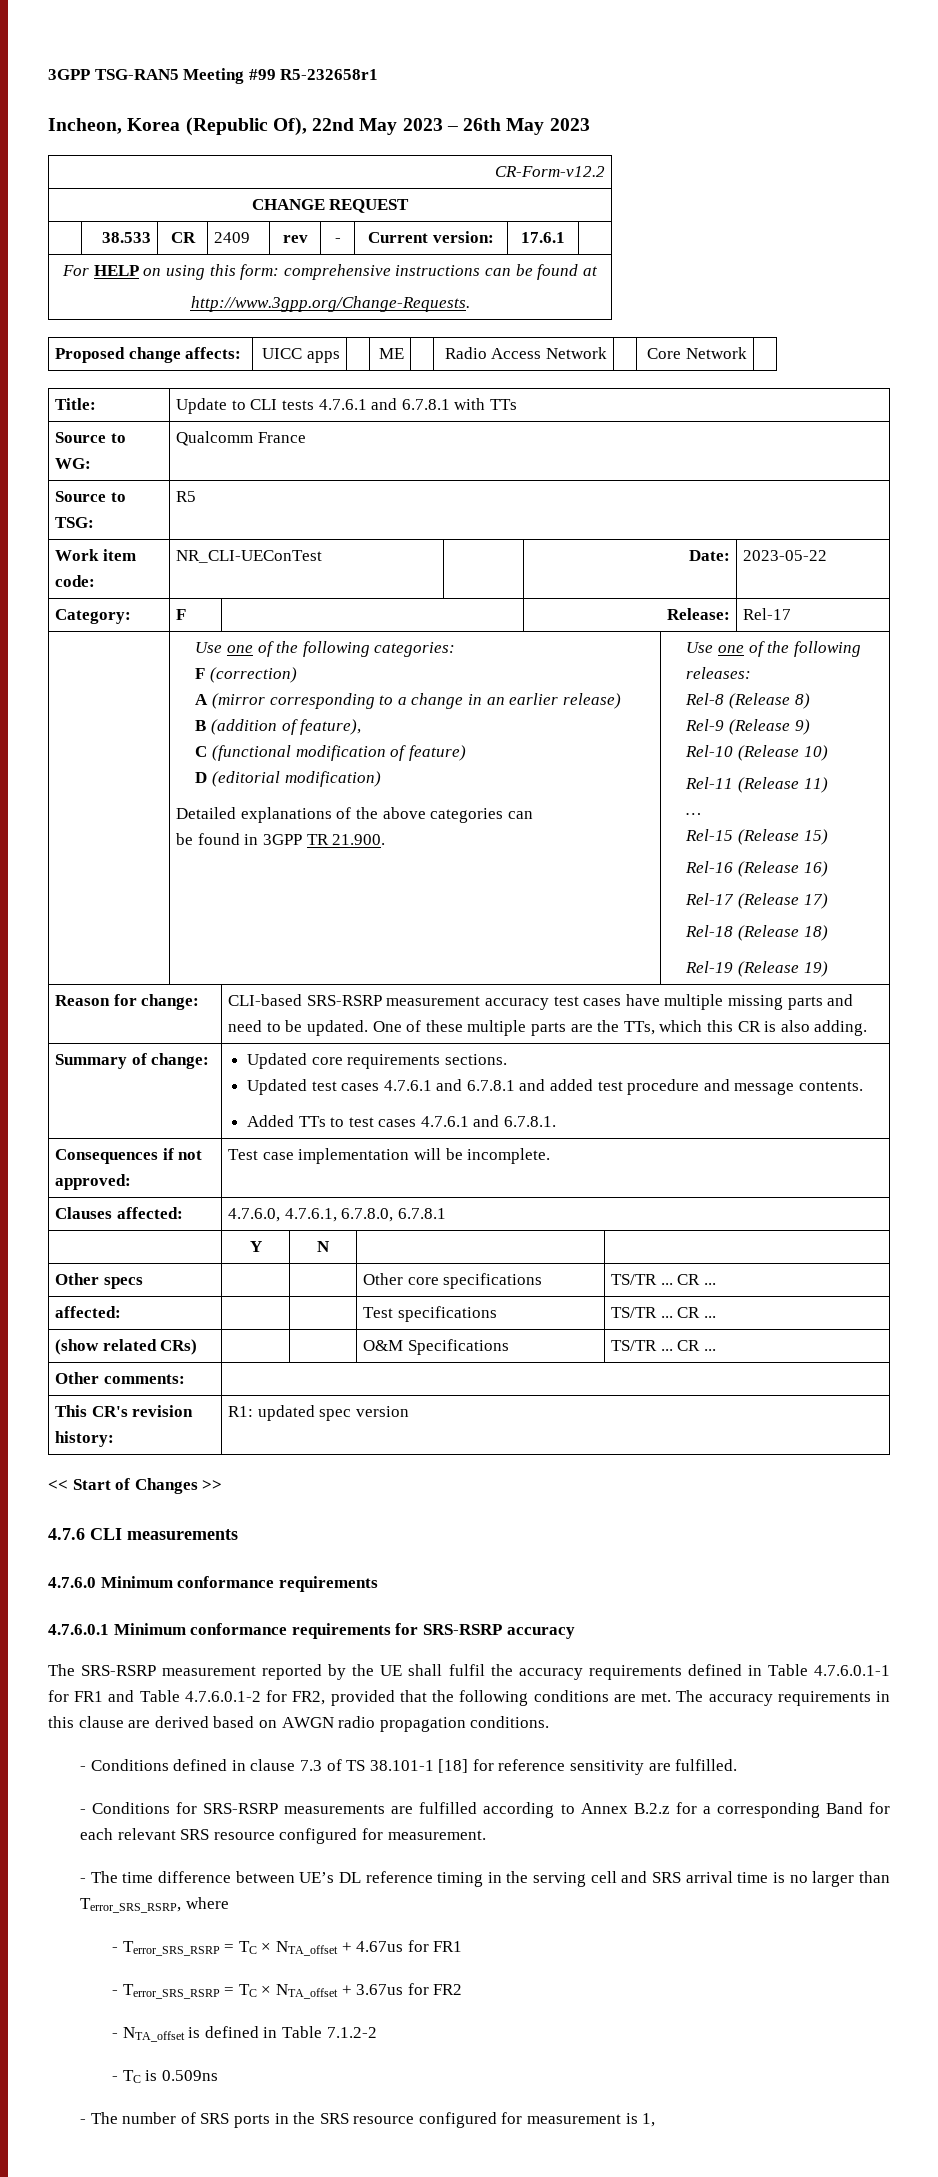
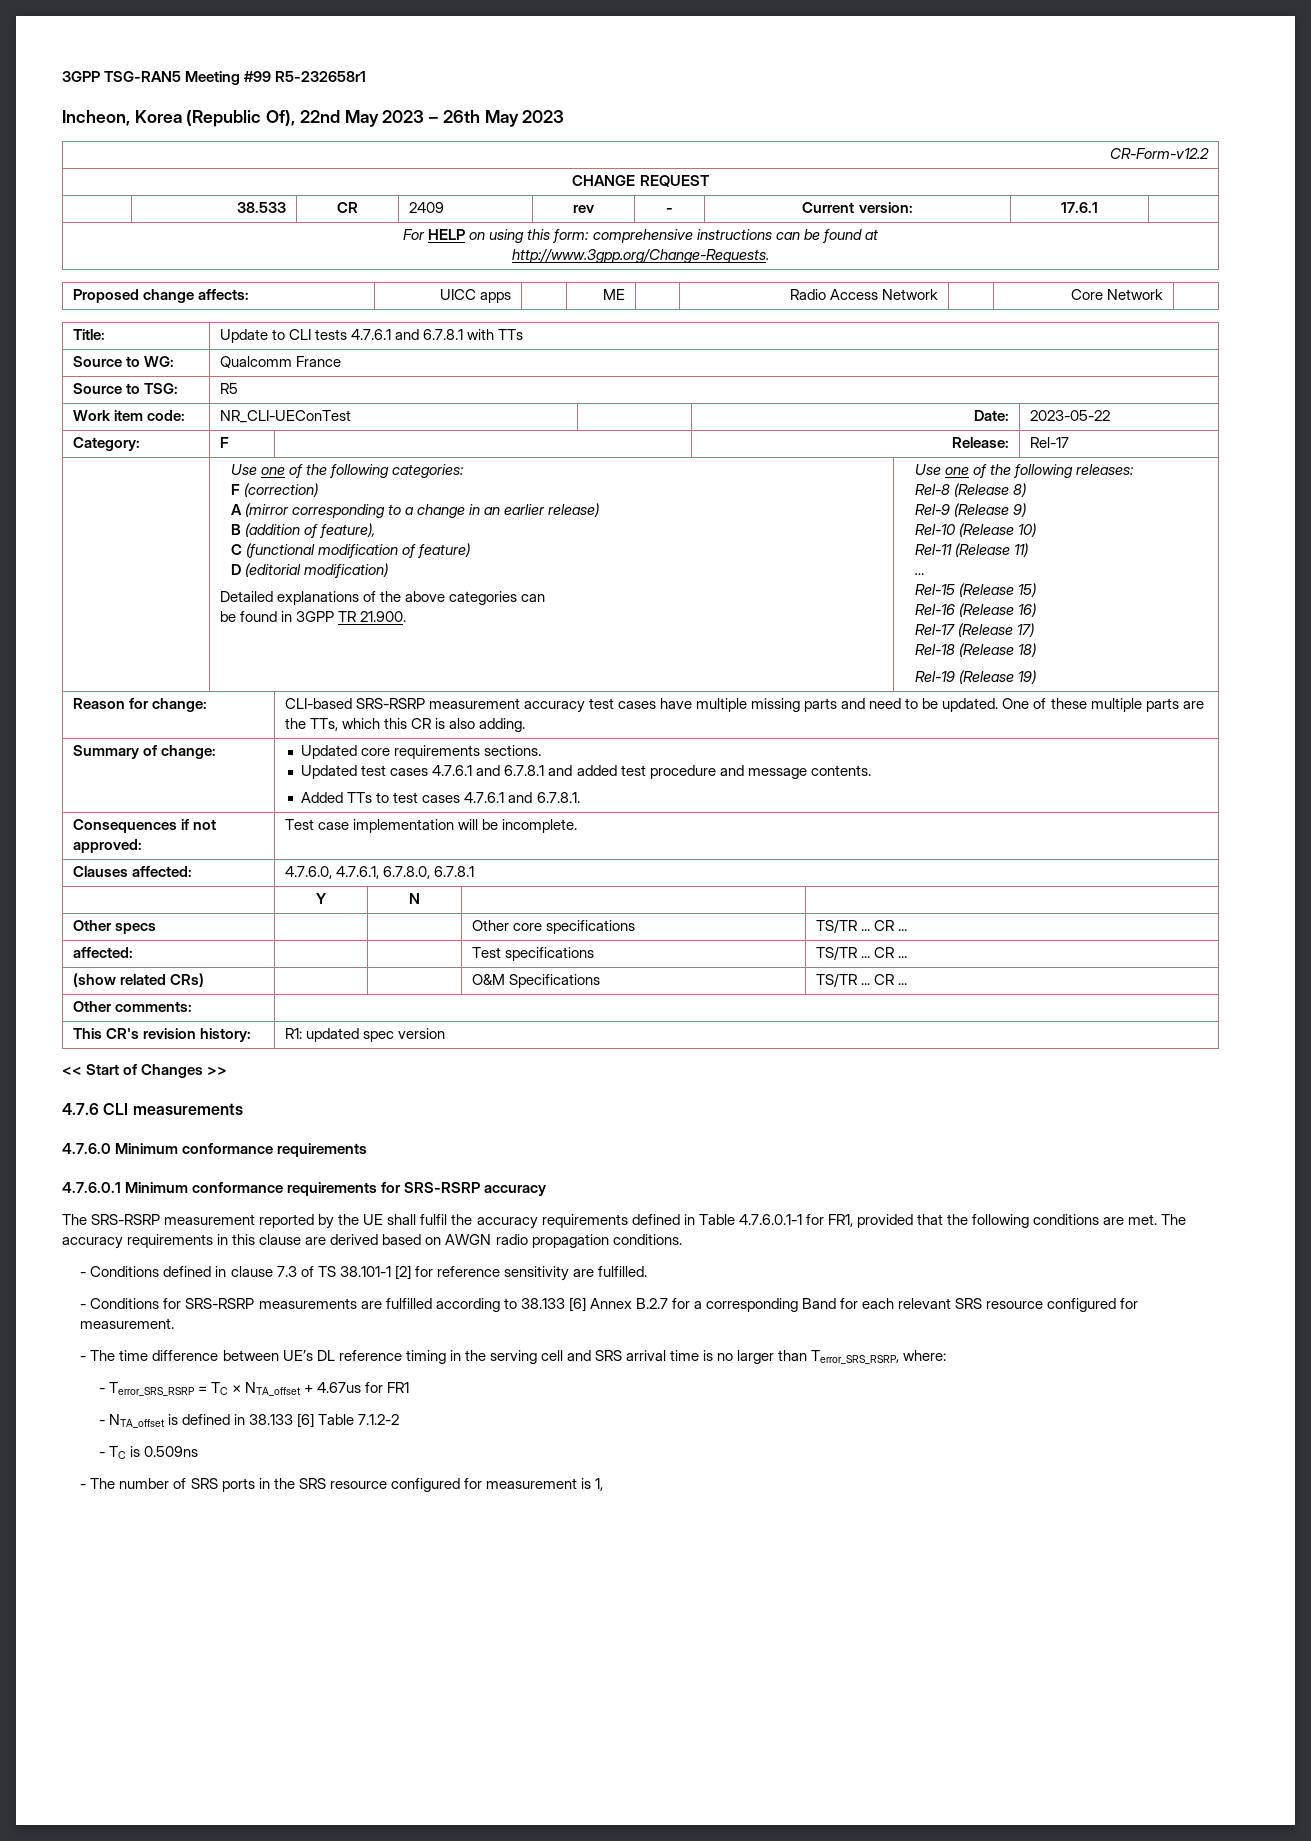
- The SRS-RSRP measurement reported by the UE shall fulfil the accuracy requirements defined in Table 4.7.6.0.1-1 for FR1 and Table 4.7.6.0.1-2 for FR2, provided that the following conditions are met.
+ The SRS-RSRP measurement reported by the UE shall fulfil the accuracy requirements defined in Table 4.7.6.0.1-1 for FR1, provided that the following conditions are met.
- - Conditions defined in clause 7.3 of TS 38.101-1 [18] for reference sensitivity are fulfilled.
+ - Conditions defined in clause 7.3 of TS 38.101-1 [2] for reference sensitivity are fulfilled.
- - Conditions for SRS-RSRP measurements are fulfilled according to Annex B.2.z for a corresponding Band for each relevant SRS resource configured for measurement.
+ - Conditions for SRS-RSRP measurements are fulfilled according to 38.133 [6] Annex B.2.7 for a corresponding Band for each relevant SRS resource configured for measurement.
- - The time difference between UE’s DL reference timing in the serving cell and SRS arrival time is no larger than Terror_SRS_RSRP, where
+ - The time difference between UE’s DL reference timing in the serving cell and SRS arrival time is no larger than Terror_SRS_RSRP, where:
- - Terror_SRS_RSRP = TC × NTA_offset + 3.67us for FR2
- - NTA_offset is defined in Table 7.1.2-2
+ - NTA_offset is defined in 38.133 [6] Table 7.1.2-2

